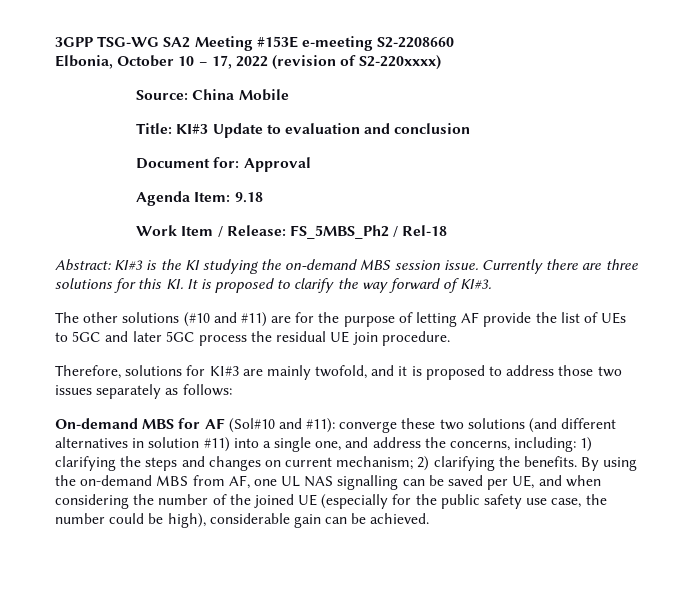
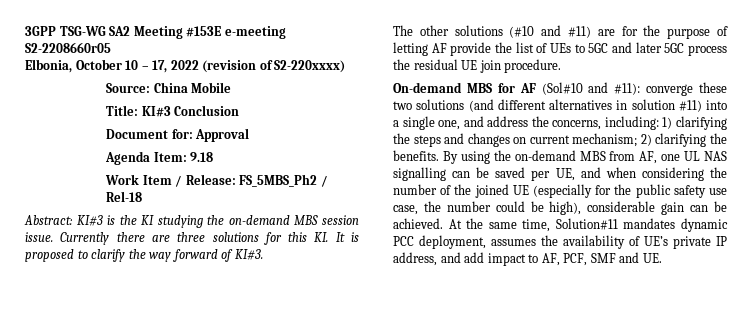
- 3GPP TSG-WG SA2 Meeting #153E e-meeting S2-2208660
+ 3GPP TSG-WG SA2 Meeting #153E e-meeting S2-2208660r05
- Title: KI#3 Update to evaluation and conclusion
+ Title: KI#3 Conclusion
- Therefore, solutions for KI#3 are mainly twofold, and it is proposed to address those two issues separately as follows:
+ At the same time, Solution#11 mandates dynamic PCC deployment, assumes the availability of UE’s private IP address, and add impact to AF, PCF, SMF and UE.

